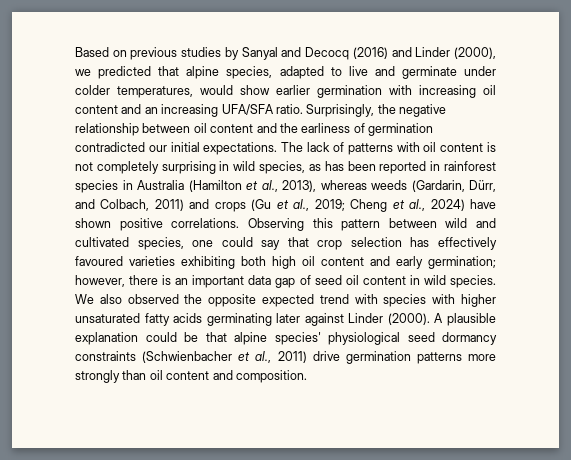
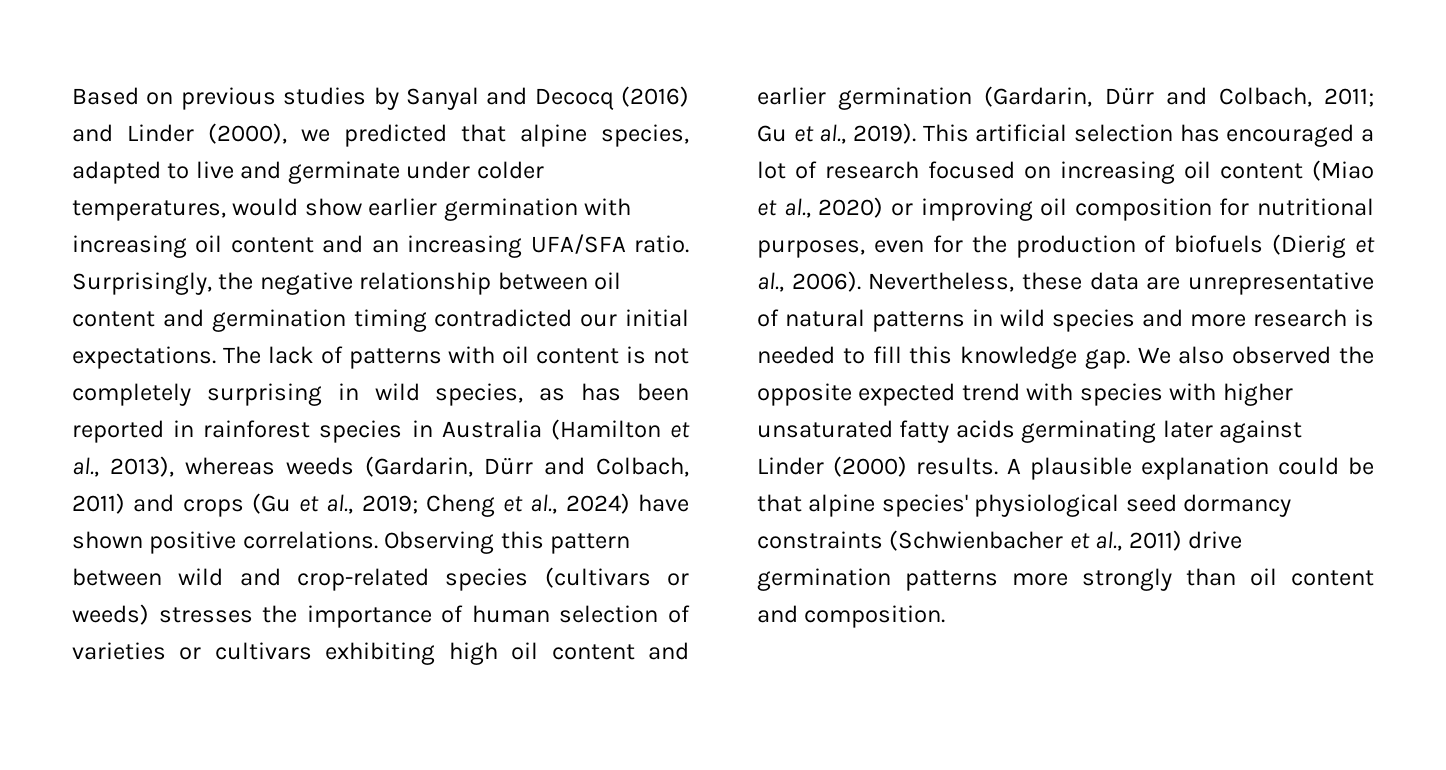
- Surprisingly, the negative relationship between oil content and the earliness of germination contradicted our initial expectations.
+ Surprisingly, the negative relationship between oil content and germination timing contradicted our initial expectations.
- The lack of patterns with oil content is not completely surprising in wild species, as has been reported in rainforest species in Australia (Hamilton et al., 2013), whereas weeds (Gardarin, Dürr, and Colbach, 2011) and crops (Gu et al., 2019; Cheng et al., 2024) have shown positive correlations.
+ The lack of patterns with oil content is not completely surprising in wild species, as has been reported in rainforest species in Australia (Hamilton et al., 2013), whereas weeds (Gardarin, Dürr and Colbach, 2011) and crops (Gu et al., 2019; Cheng et al., 2024) have shown positive correlations.
- Observing this pattern between wild and cultivated species, one could say that crop selection has effectively favoured varieties exhibiting both high oil content and early germination; however, there is an important data gap of seed oil content in wild species.
+ Observing this pattern between wild and crop-related species (cultivars or weeds) stresses the importance of human selection of varieties or cultivars exhibiting high oil content and earlier germination (Gardarin, Dürr and Colbach, 2011; Gu et al., 2019). This artificial selection has encouraged a lot of research focused on increasing oil content (Miao et al., 2020) or improving oil composition for nutritional purposes, even for the production of biofuels (Dierig et al., 2006). Nevertheless, these data are unrepresentative of natural patterns in wild species and more research is needed to fill this knowledge gap.
- We also observed the opposite expected trend with species with higher unsaturated fatty acids germinating later against Linder (2000).
+ We also observed the opposite expected trend with species with higher unsaturated fatty acids germinating later against Linder (2000) results.

